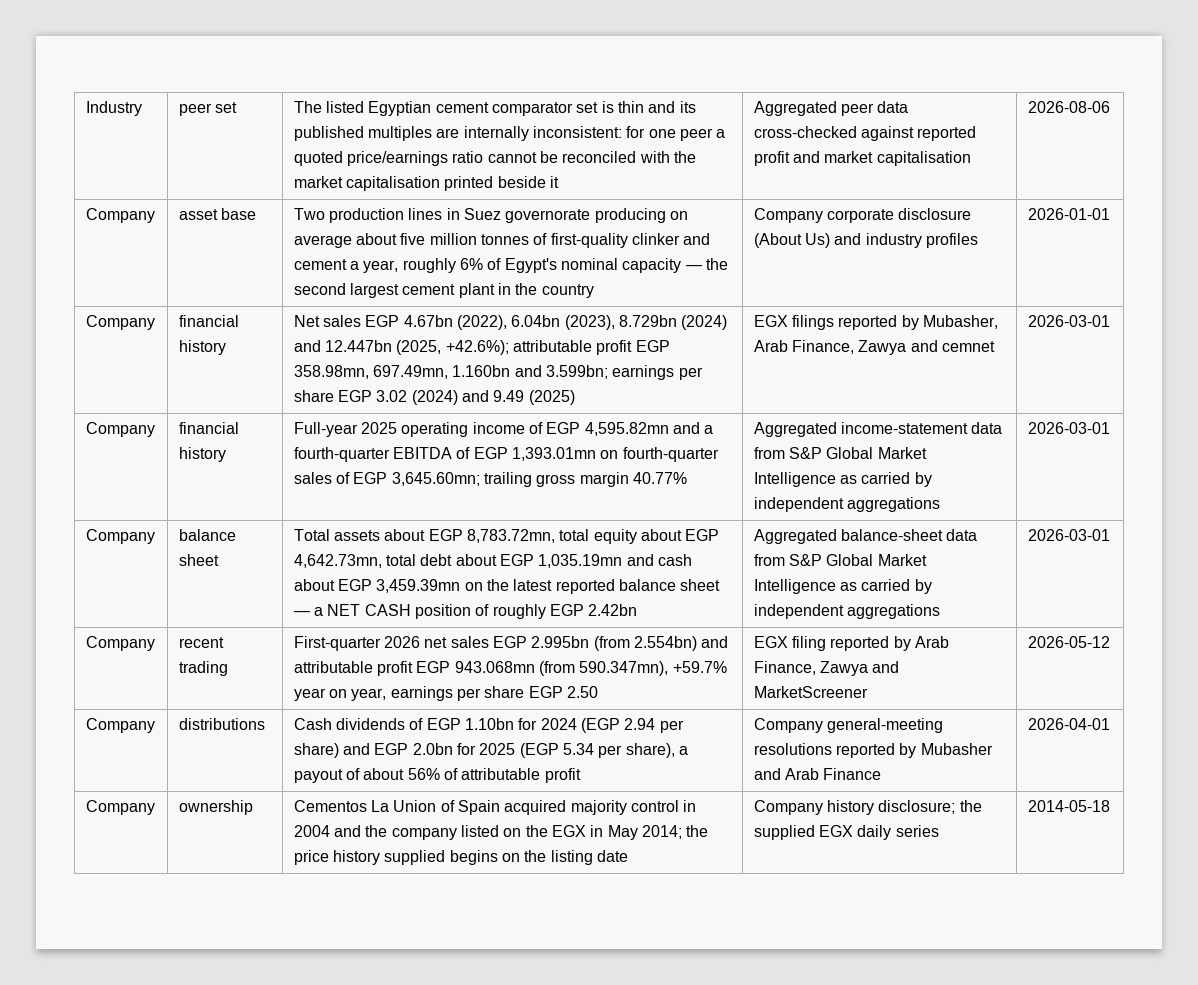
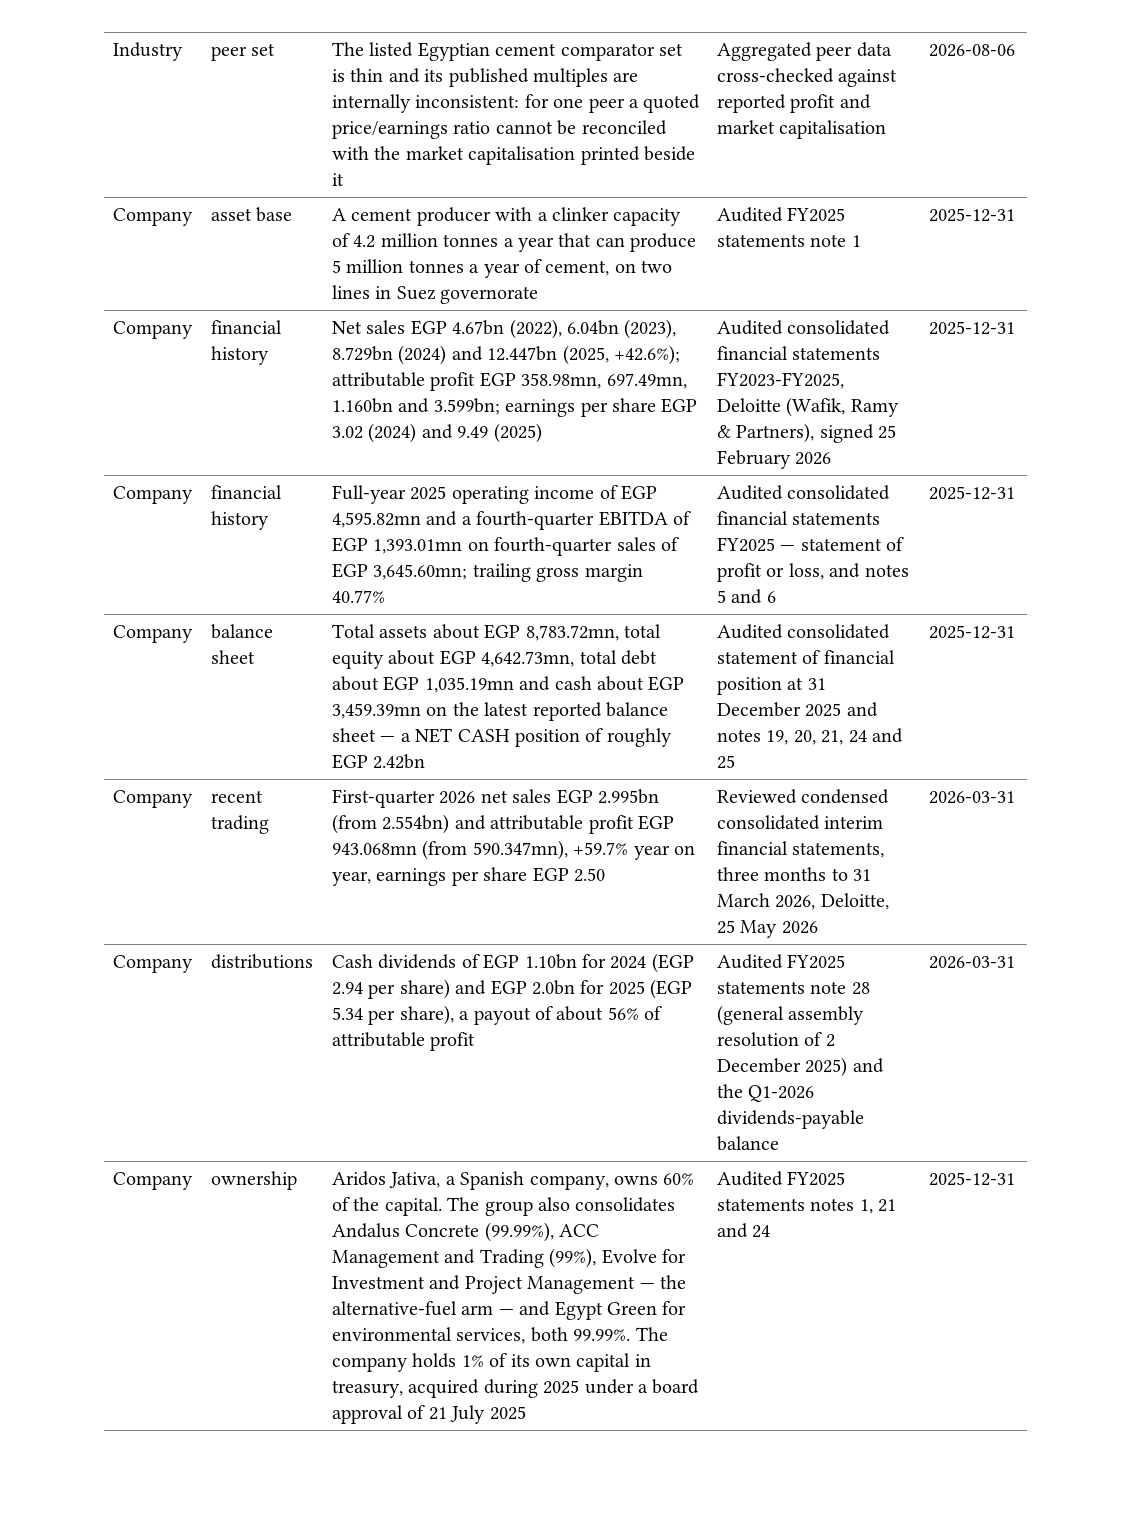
- Two production lines in Suez governorate producing on average about five million tonnes of first-quality clinker and cement a year, roughly 6% of Egypt's nominal capacity — the second largest cement plant in the country | Company corporate disclosure (About Us) and industry profiles | 2026-01-01
+ A cement producer with a clinker capacity of 4.2 million tonnes a year that can produce 5 million tonnes a year of cement, on two lines in Suez governorate | Audited FY2025 statements note 1 | 2025-12-31
- EGX filings reported by Mubasher, Arab Finance, Zawya and cemnet | 2026-03-01
+ Audited consolidated financial statements FY2023-FY2025, Deloitte (Wafik, Ramy & Partners), signed 25 February 2026 | 2025-12-31
- Aggregated income-statement data from S&P Global Market Intelligence as carried by independent aggregations | 2026-03-01
+ Audited consolidated financial statements FY2025 — statement of profit or loss, and notes 5 and 6 | 2025-12-31
- Aggregated balance-sheet data from S&P Global Market Intelligence as carried by independent aggregations | 2026-03-01
+ Audited consolidated statement of financial position at 31 December 2025 and notes 19, 20, 21, 24 and 25 | 2025-12-31
- EGX filing reported by Arab Finance, Zawya and MarketScreener | 2026-05-12
+ Reviewed condensed consolidated interim financial statements, three months to 31 March 2026, Deloitte, 25 May 2026 | 2026-03-31
- Company general-meeting resolutions reported by Mubasher and Arab Finance | 2026-04-01
- Company | ownership | Cementos La Union of Spain acquired majority control in 2004 and the company listed on the EGX in May 2014; the price history supplied begins on the listing date | Company history disclosure; the supplied EGX daily series | 2014-05-18
+ Audited FY2025 statements note 28 (general assembly resolution of 2 December 2025) and the Q1-2026 dividends-payable balance | 2026-03-31
+ Company | ownership | Aridos Jativa, a Spanish company, owns 60% of the capital. The group also consolidates Andalus Concrete (99.99%), ACC Management and Trading (99%), Evolve for Investment and Project Management — the alternative-fuel arm — and Egypt Green for environmental services, both 99.99%. The company holds 1% of its own capital in treasury, acquired during 2025 under a board approval of 21 July 2025 | Audited FY2025 statements notes 1, 21 and 24 | 2025-12-31

